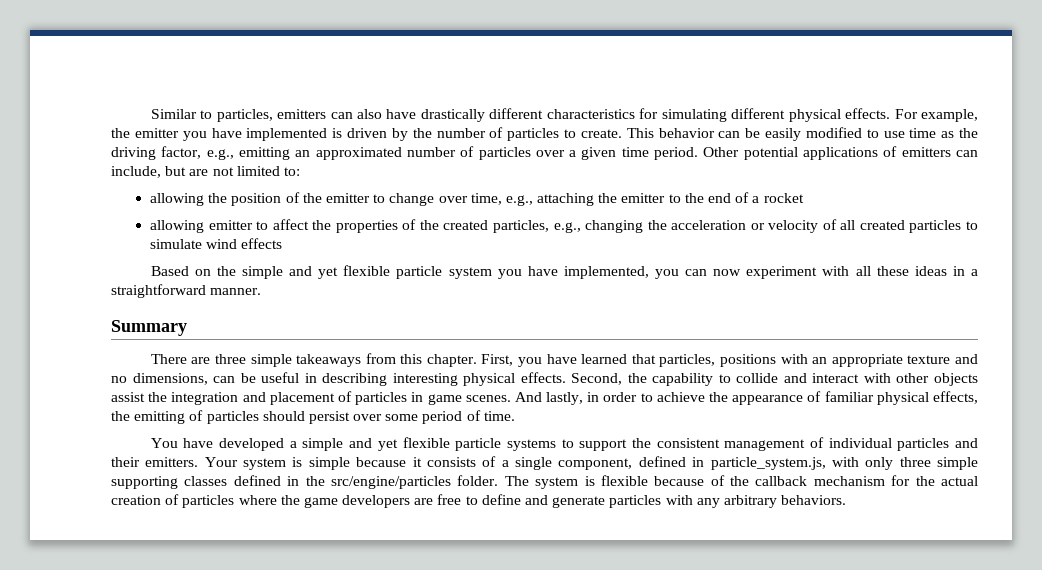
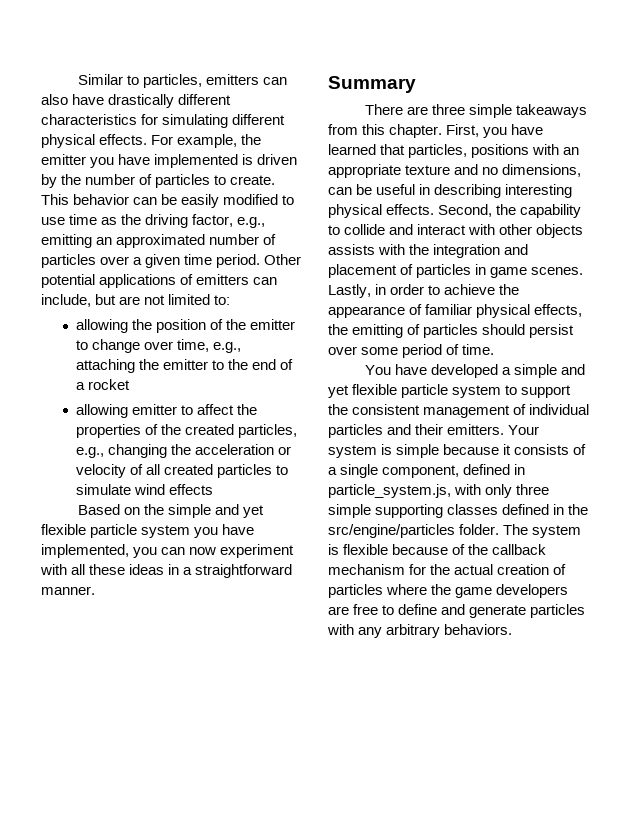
- Second, the capability to collide and interact with other objects assist the integration and placement of particles in game scenes.
+ Second, the capability to collide and interact with other objects assists with the integration and placement of particles in game scenes.
- And lastly, in order to achieve the appearance of familiar physical effects, the emitting of particles should persist over some period of time.
+ Lastly, in order to achieve the appearance of familiar physical effects, the emitting of particles should persist over some period of time.
- You have developed a simple and yet flexible particle systems to support the consistent management of individual particles and their emitters.
+ You have developed a simple and yet flexible particle system to support the consistent management of individual particles and their emitters.

